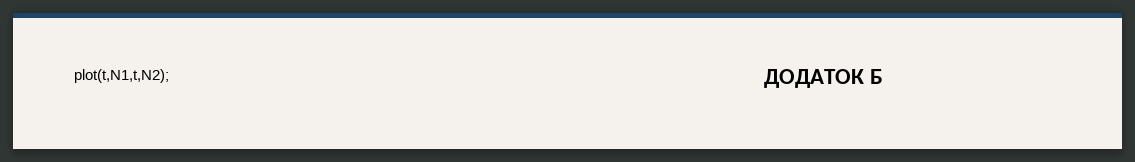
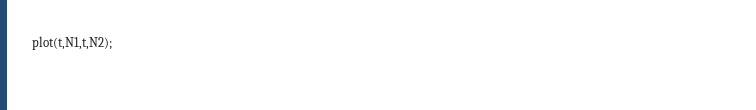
- ДОДАТОК Б

